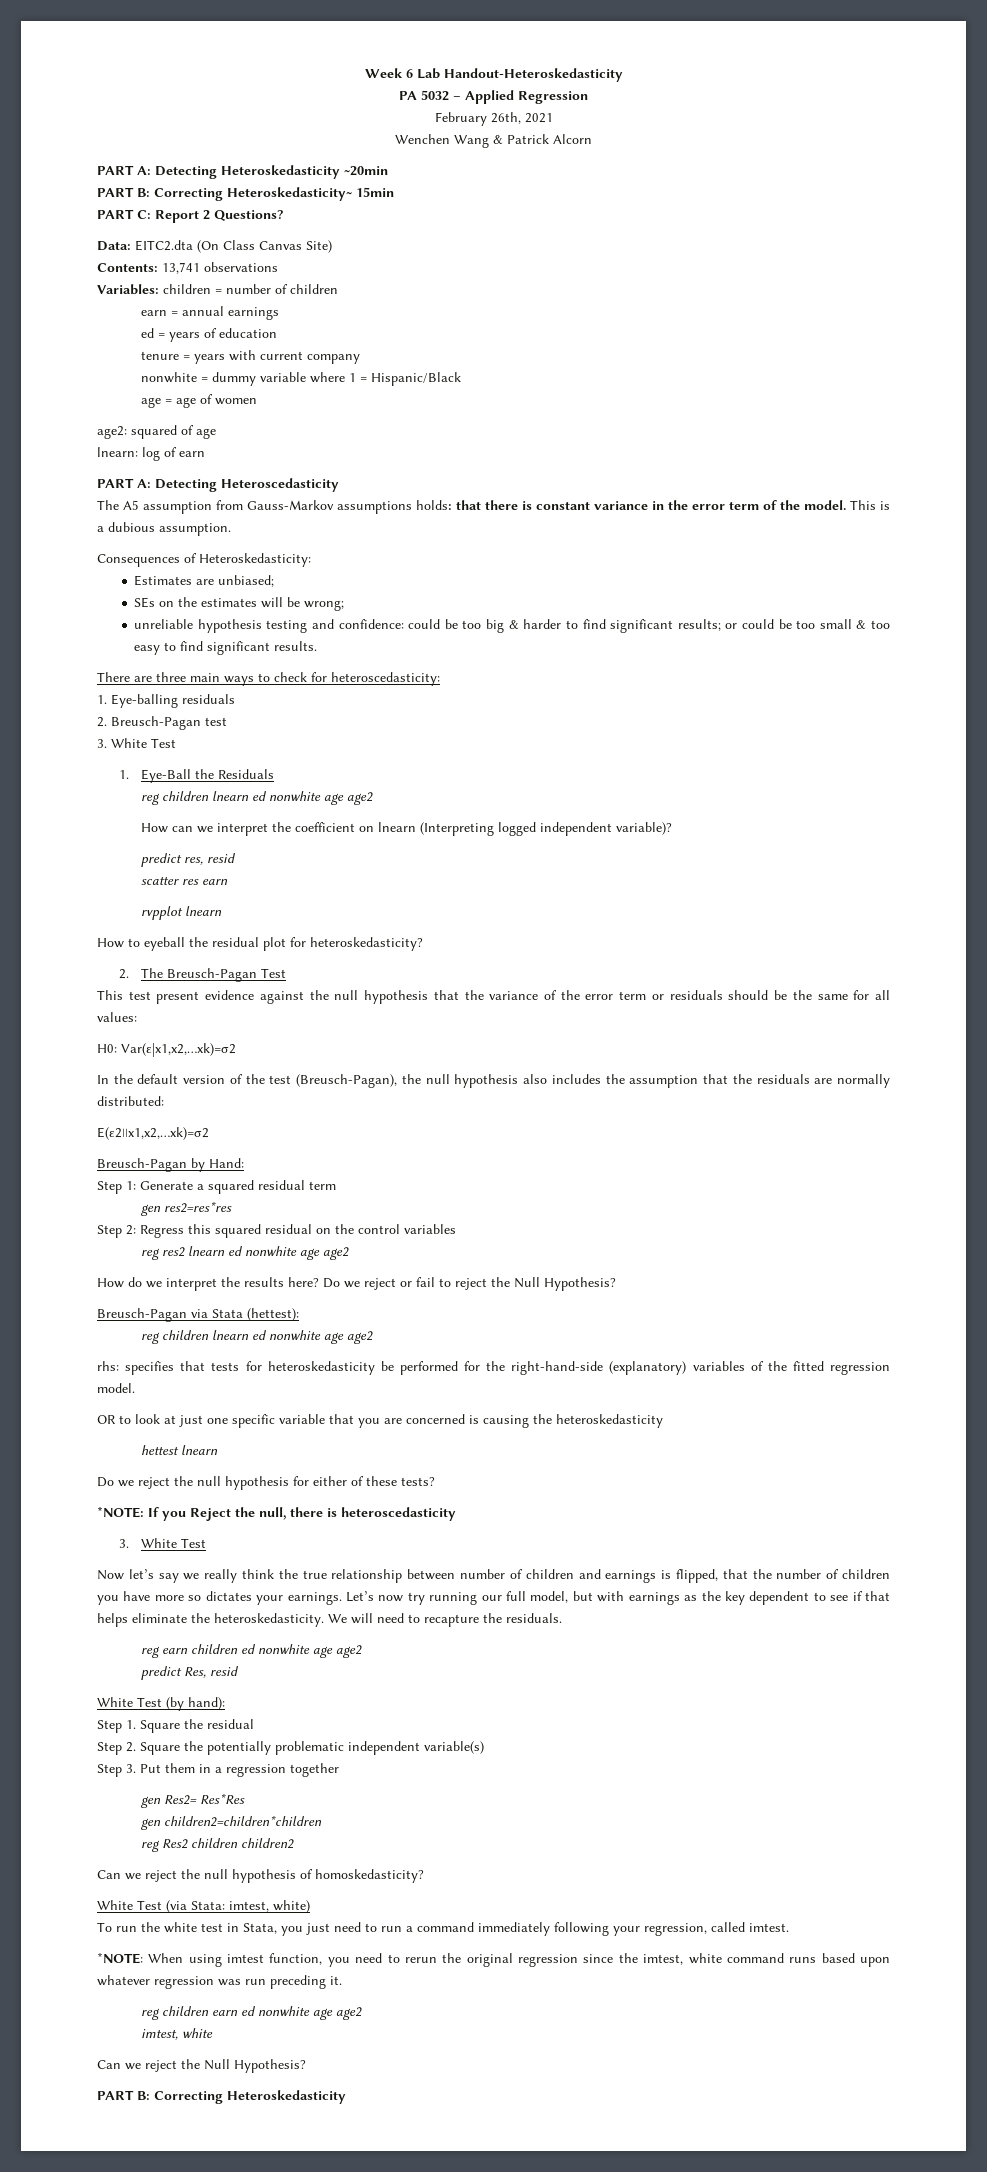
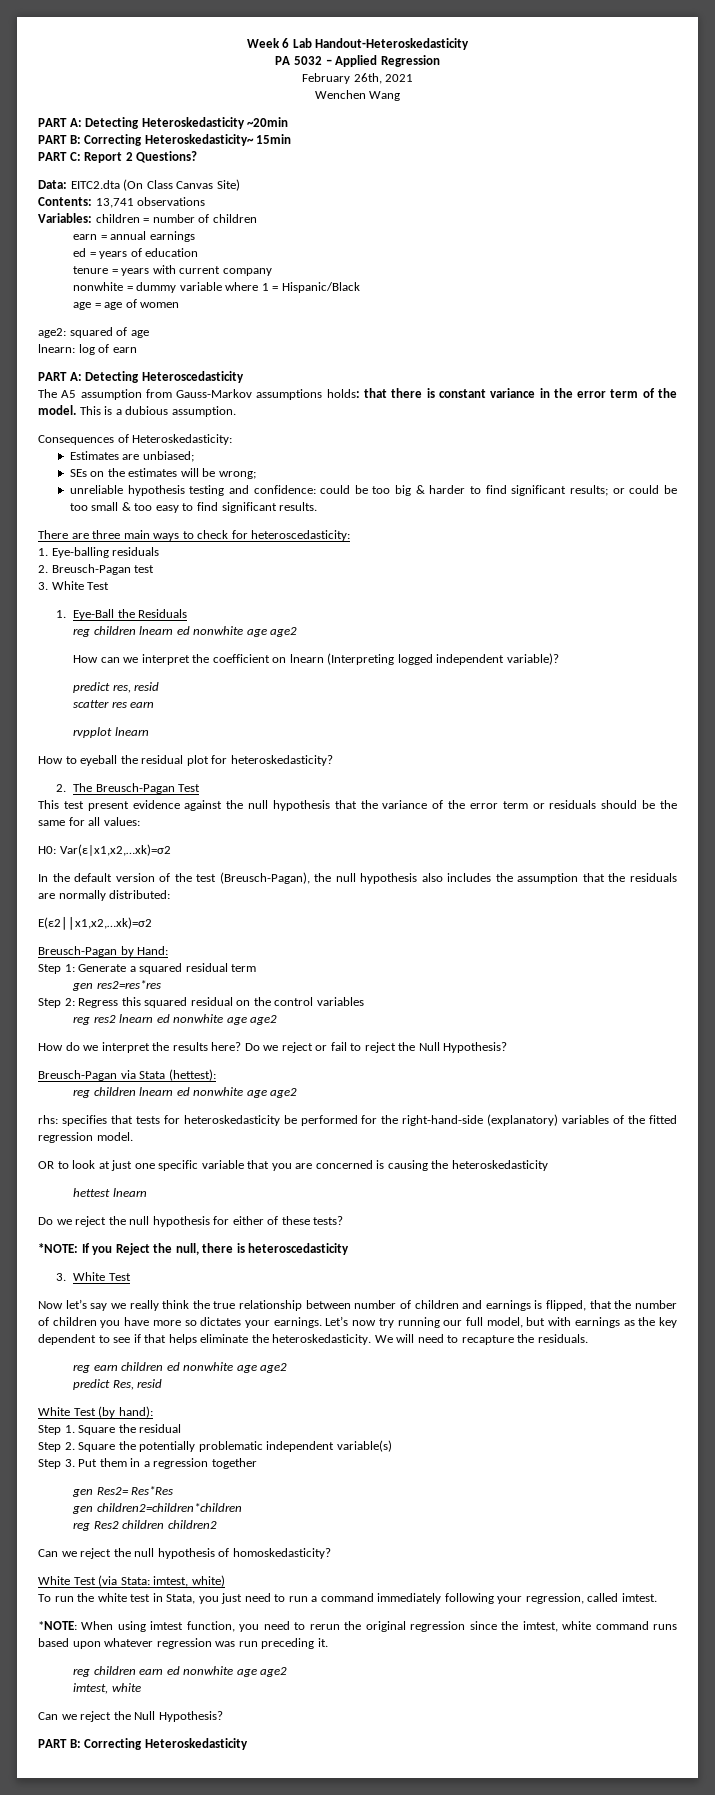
- Wenchen Wang & Patrick Alcorn
+ Wenchen Wang

